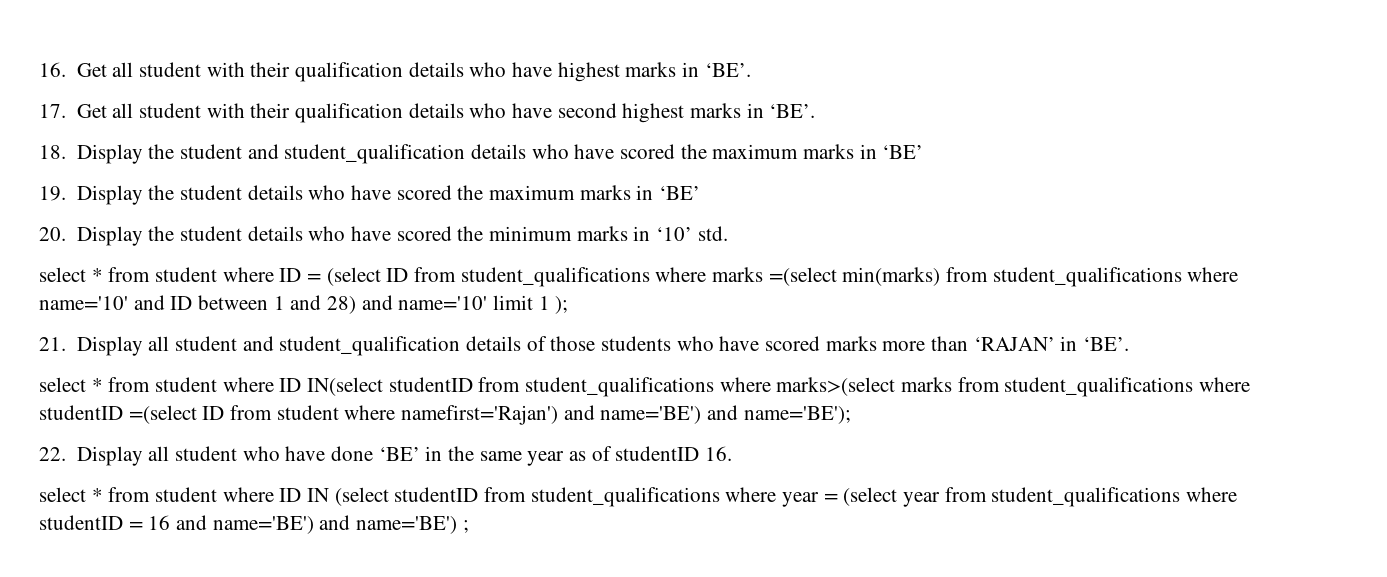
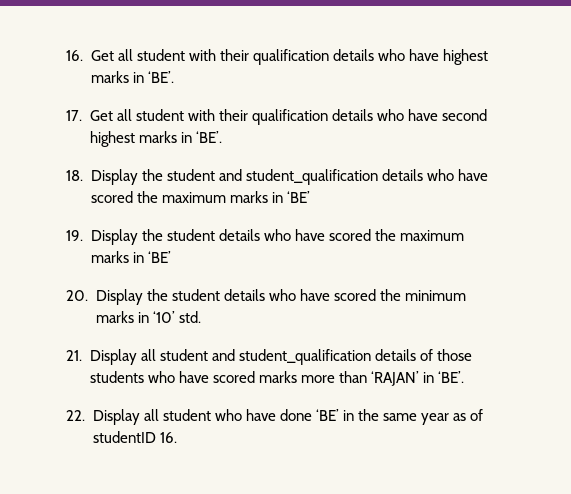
- select * from student where ID = (select ID from student_qualifications where marks =(select min(marks) from student_qualifications where name='10' and ID between 1 and 28) and name='10' limit 1 );
- select * from student where ID IN(select studentID from student_qualifications where marks>(select marks from student_qualifications where studentID =(select ID from student where namefirst='Rajan') and name='BE') and name='BE');
- select * from student where ID IN (select studentID from student_qualifications where year = (select year from student_qualifications where studentID = 16 and name='BE') and name='BE') ;

